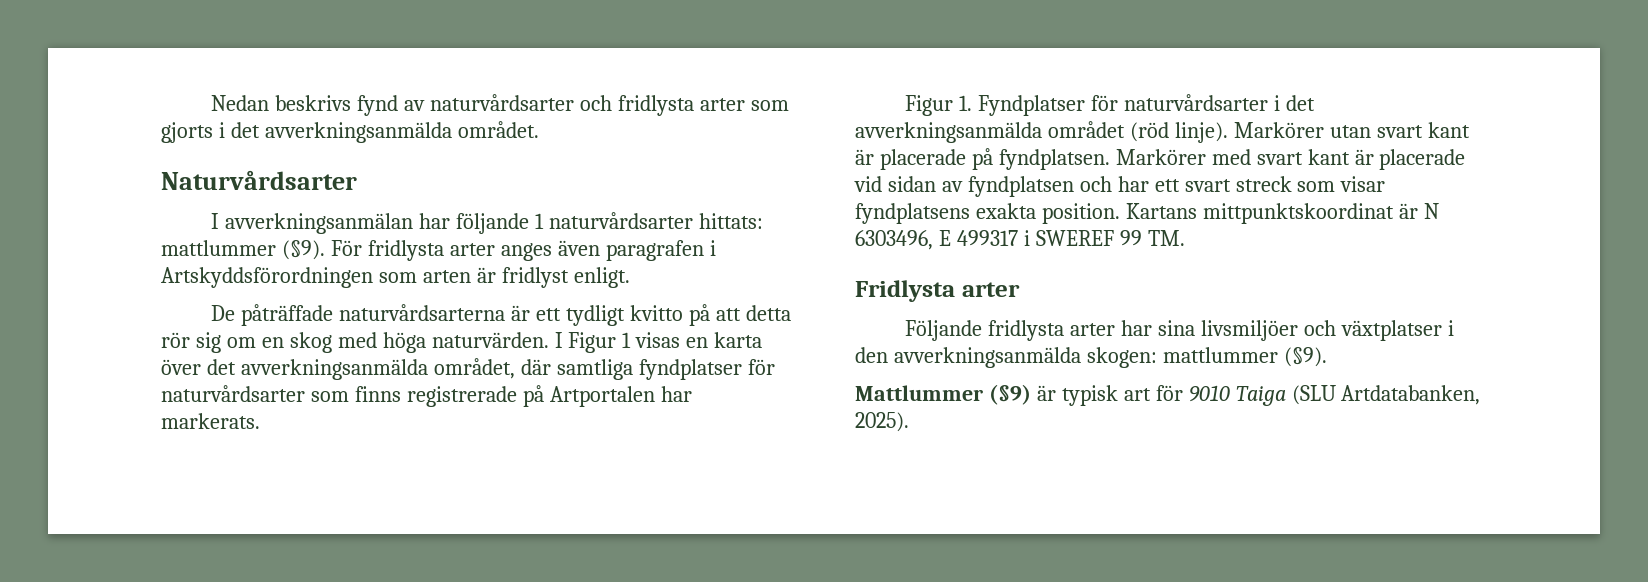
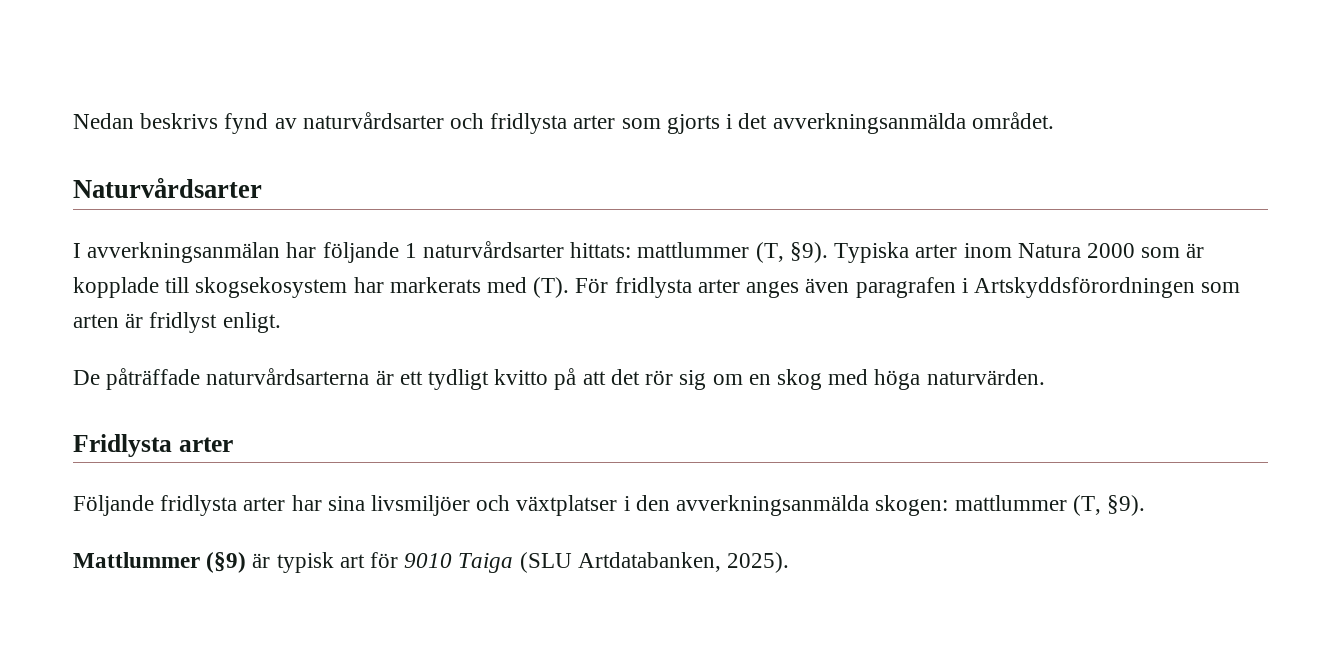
- I avverkningsanmälan har följande 1 naturvårdsarter hittats: mattlummer (§9). För fridlysta arter anges även paragrafen i Artskyddsförordningen som arten är fridlyst enligt.
+ I avverkningsanmälan har följande 1 naturvårdsarter hittats: mattlummer (T, §9). Typiska arter inom Natura 2000 som är kopplade till skogsekosystem har markerats med (T). För fridlysta arter anges även paragrafen i Artskyddsförordningen som arten är fridlyst enligt.
- De påträffade naturvårdsarterna är ett tydligt kvitto på att detta rör sig om en skog med höga naturvärden. I Figur 1 visas en karta över det avverkningsanmälda området, där samtliga fyndplatser för naturvårdsarter som finns registrerade på Artportalen har markerats.
- Figur 1. Fyndplatser för naturvårdsarter i det avverkningsanmälda området (röd linje). Markörer utan svart kant är placerade på fyndplatsen. Markörer med svart kant är placerade vid sidan av fyndplatsen och har ett svart streck som visar fyndplatsens exakta position. Kartans mittpunktskoordinat är N 6303496, E 499317 i SWEREF 99 TM.
+ De påträffade naturvårdsarterna är ett tydligt kvitto på att det rör sig om en skog med höga naturvärden.
- Följande fridlysta arter har sina livsmiljöer och växtplatser i den avverkningsanmälda skogen: mattlummer (§9).
+ Följande fridlysta arter har sina livsmiljöer och växtplatser i den avverkningsanmälda skogen: mattlummer (T, §9).

